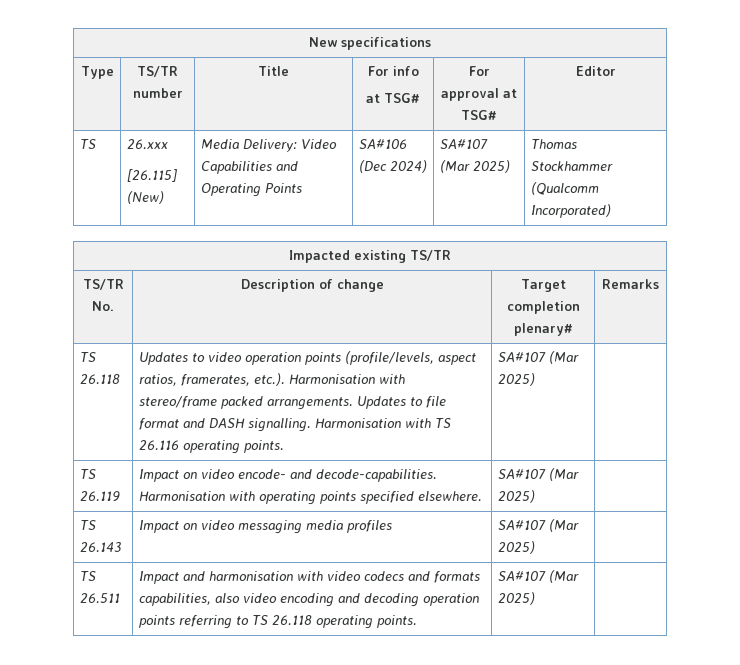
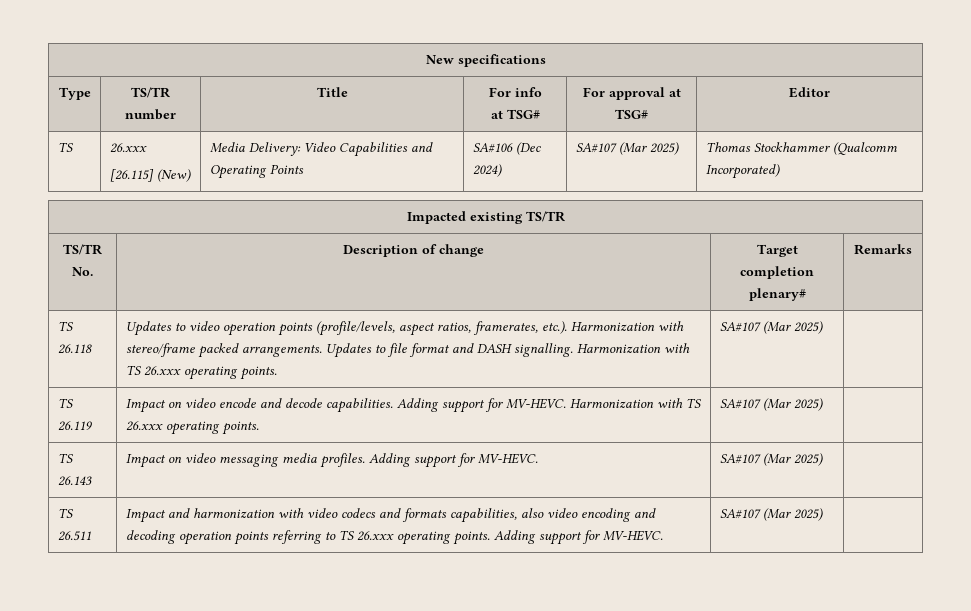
- TS 26.118 | Updates to video operation points (profile/levels, aspect ratios, framerates, etc.). Harmonisation with stereo/frame packed arrangements. Updates to file format and DASH signalling. Harmonisation with TS 26.116 operating points. | SA#107 (Mar 2025) |
+ TS 26.118 | Updates to video operation points (profile/levels, aspect ratios, framerates, etc.). Harmonization with stereo/frame packed arrangements. Updates to file format and DASH signalling. Harmonization with TS 26.xxx operating points. | SA#107 (Mar 2025) |
- TS 26.119 | Impact on video encode- and decode-capabilities. Harmonisation with operating points specified elsewhere. | SA#107 (Mar 2025) |
+ TS 26.119 | Impact on video encode and decode capabilities. Adding support for MV-HEVC. Harmonization with TS 26.xxx operating points. | SA#107 (Mar 2025) |
- TS 26.143 | Impact on video messaging media profiles | SA#107 (Mar 2025) |
+ TS 26.143 | Impact on video messaging media profiles. Adding support for MV-HEVC. | SA#107 (Mar 2025) |
- TS 26.511 | Impact and harmonisation with video codecs and formats capabilities, also video encoding and decoding operation points referring to TS 26.118 operating points. | SA#107 (Mar 2025) |
+ TS 26.511 | Impact and harmonization with video codecs and formats capabilities, also video encoding and decoding operation points referring to TS 26.xxx operating points. Adding support for MV-HEVC. | SA#107 (Mar 2025) |

